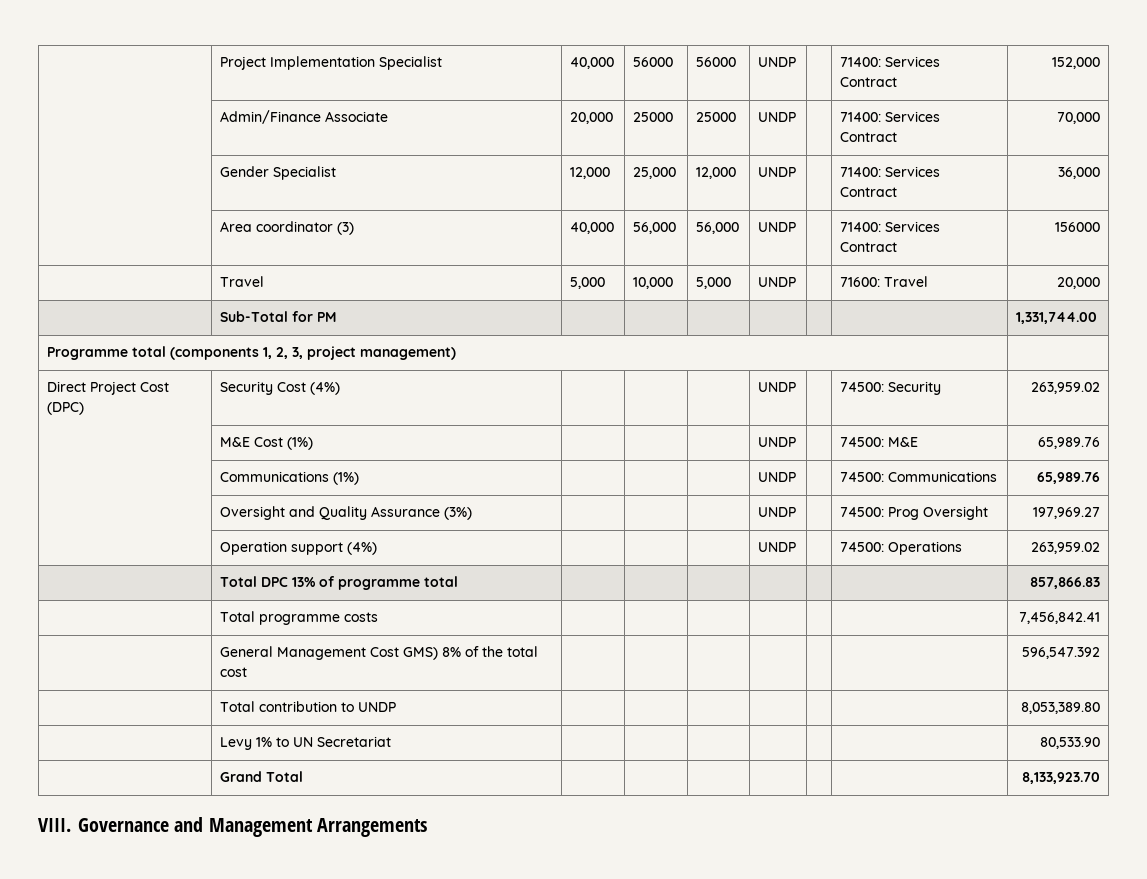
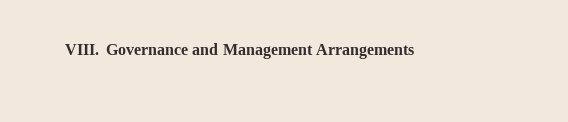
- | Project Implementation Specialist | 40,000 | 56000 | 56000 | UNDP | | 71400: Services Contract | 152,000
- | Admin/Finance Associate | 20,000 | 25000 | 25000 | UNDP | | 71400: Services Contract | 70,000
- | Gender Specialist | 12,000 | 25,000 | 12,000 | UNDP | | 71400: Services Contract | 36,000
- | Area coordinator (3) | 40,000 | 56,000 | 56,000 | UNDP | | 71400: Services Contract | 156000
- | Travel | 5,000 | 10,000 | 5,000 | UNDP | | 71600: Travel | 20,000
- | Sub-Total for PM | | | | | | | 1,331,744.00
- Programme total (components 1, 2, 3, project management) |
- Direct Project Cost (DPC) | Security Cost (4%) | | | | UNDP | | 74500: Security | 263,959.02
- | M&E Cost (1%) | | | | UNDP | | 74500: M&E | 65,989.76
- | Communications (1%) | | | | UNDP | | 74500: Communications | 65,989.76
- | Oversight and Quality Assurance (3%) | | | | UNDP | | 74500: Prog Oversight | 197,969.27
- | Operation support (4%) | | | | UNDP | | 74500: Operations | 263,959.02
- | Total DPC 13% of programme total | | | | | | | 857,866.83
- | Total programme costs | | | | | | | 7,456,842.41
- | General Management Cost GMS) 8% of the total cost | | | | | | | 596,547.392
- | Total contribution to UNDP | | | | | | | 8,053,389.80
- | Levy 1% to UN Secretariat | | | | | | | 80,533.90
- | Grand Total | | | | | | | 8,133,923.70

